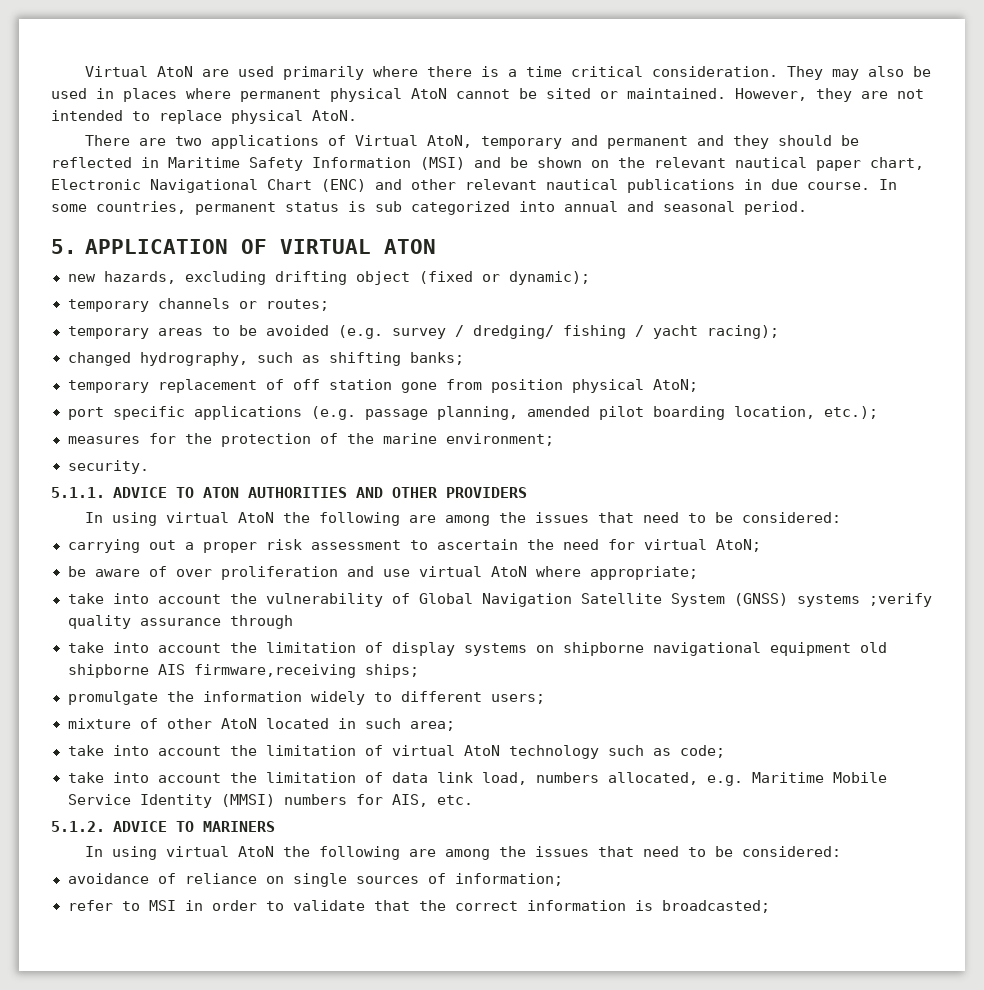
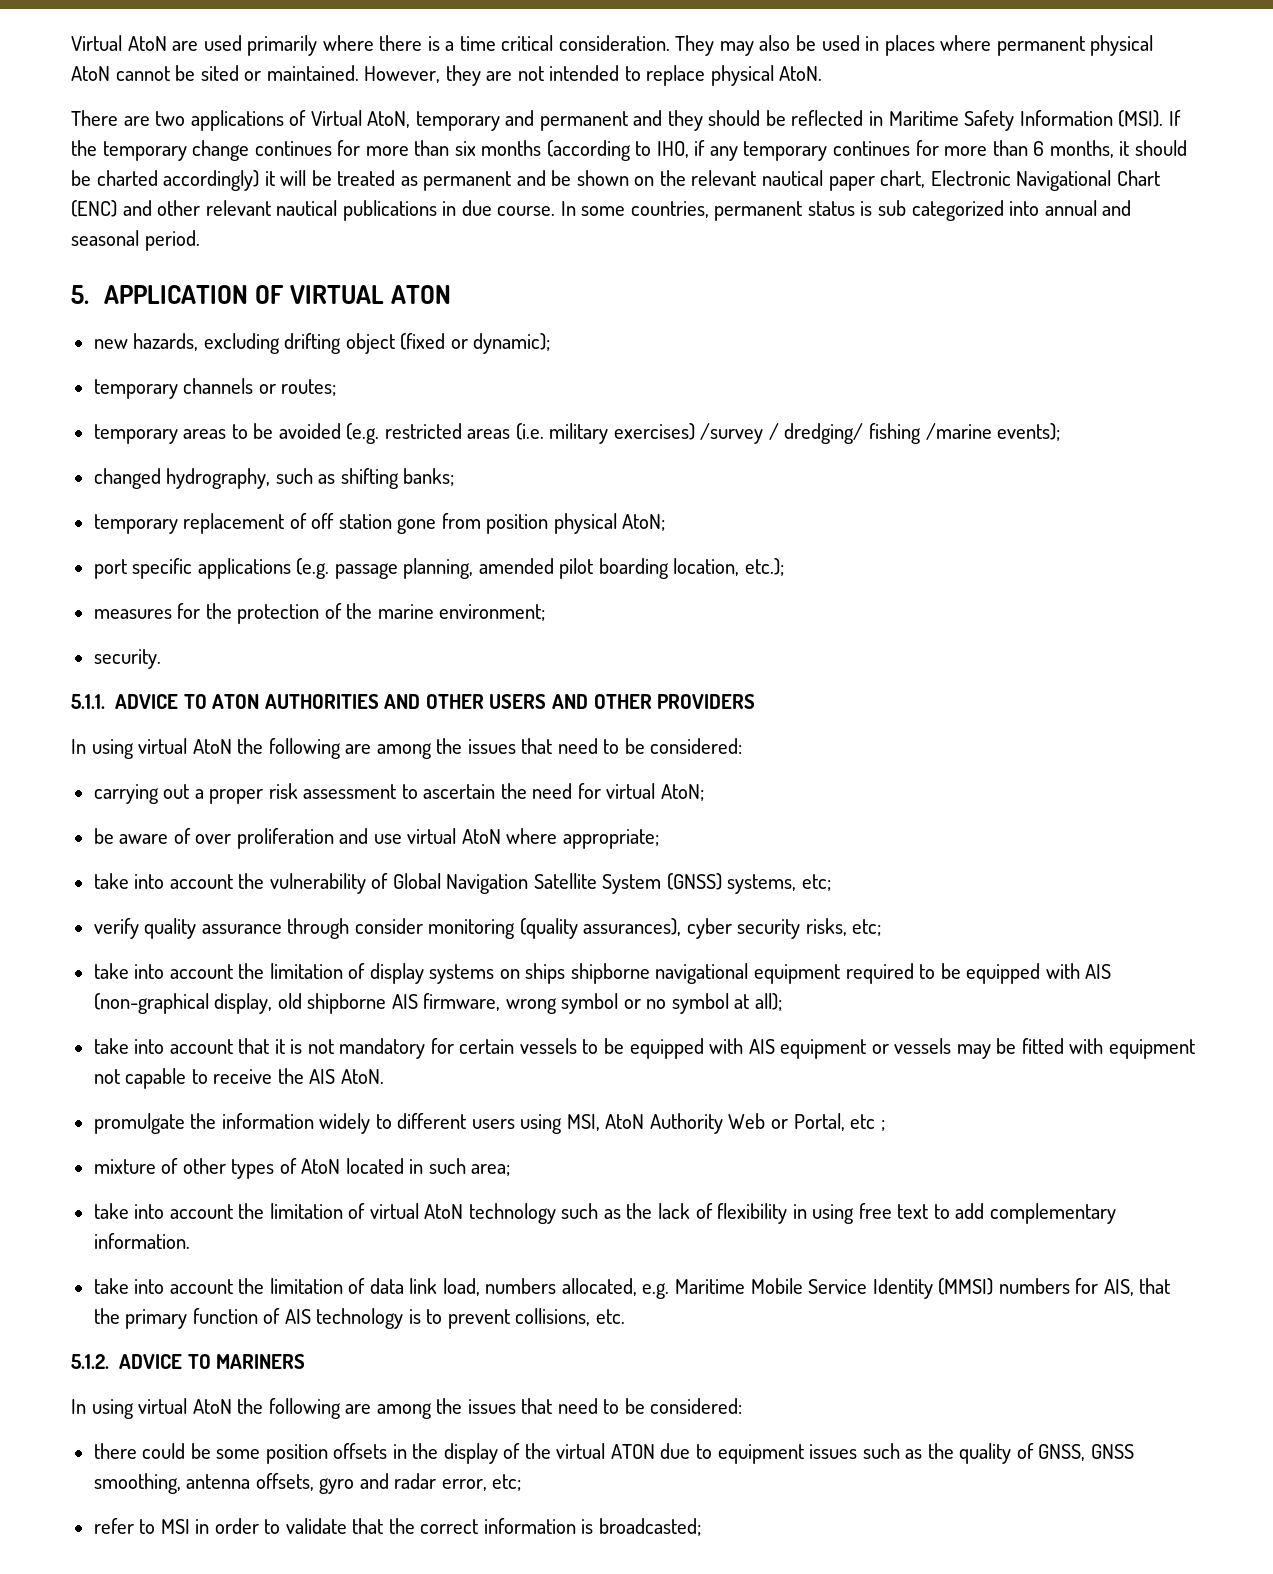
- There are two applications of Virtual AtoN, temporary and permanent and they should be reflected in Maritime Safety Information (MSI) and be shown on the relevant nautical paper chart, Electronic Navigational Chart (ENC) and other relevant nautical publications in due course.
+ There are two applications of Virtual AtoN, temporary and permanent and they should be reflected in Maritime Safety Information (MSI). If the temporary change continues for more than six months (according to IHO, if any temporary continues for more than 6 months, it should be charted accordingly) it will be treated as permanent and be shown on the relevant nautical paper chart, Electronic Navigational Chart (ENC) and other relevant nautical publications in due course.
- temporary areas to be avoided (e.g. survey / dredging/ fishing / yacht racing);
+ temporary areas to be avoided (e.g. restricted areas (i.e. military exercises) /survey / dredging/ fishing /marine events);
- 5.1.1. ADVICE TO ATON AUTHORITIES AND OTHER PROVIDERS
+ 5.1.1. ADVICE TO ATON AUTHORITIES AND OTHER USERS AND OTHER PROVIDERS
- take into account the vulnerability of Global Navigation Satellite System (GNSS) systems ;verify quality assurance through
+ take into account the vulnerability of Global Navigation Satellite System (GNSS) systems, etc;
+ verify quality assurance through consider monitoring (quality assurances), cyber security risks, etc;
- take into account the limitation of display systems on shipborne navigational equipment old shipborne AIS firmware,receiving ships;
+ take into account the limitation of display systems on ships shipborne navigational equipment required to be equipped with AIS (non-graphical display, old shipborne AIS firmware, wrong symbol or no symbol at all);
+ take into account that it is not mandatory for certain vessels to be equipped with AIS equipment or vessels may be fitted with equipment not capable to receive the AIS AtoN.
- promulgate the information widely to different users;
+ promulgate the information widely to different users using MSI, AtoN Authority Web or Portal, etc ;
- mixture of other AtoN located in such area;
+ mixture of other types of AtoN located in such area;
- take into account the limitation of virtual AtoN technology such as code;
+ take into account the limitation of virtual AtoN technology such as the lack of flexibility in using free text to add complementary information.
- take into account the limitation of data link load, numbers allocated, e.g. Maritime Mobile Service Identity (MMSI) numbers for AIS, etc.
+ take into account the limitation of data link load, numbers allocated, e.g. Maritime Mobile Service Identity (MMSI) numbers for AIS, that the primary function of AIS technology is to prevent collisions, etc.
- avoidance of reliance on single sources of information;
+ there could be some position offsets in the display of the virtual ATON due to equipment issues such as the quality of GNSS, GNSS smoothing, antenna offsets, gyro and radar error, etc;

